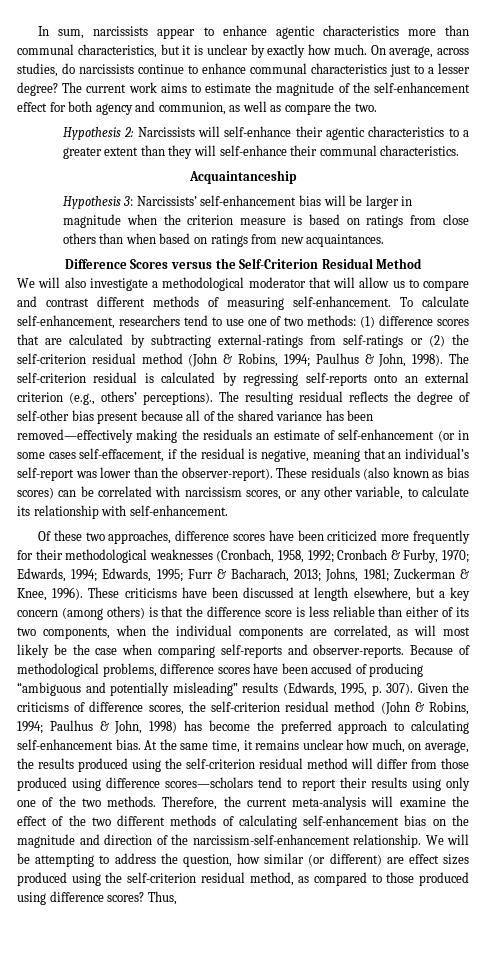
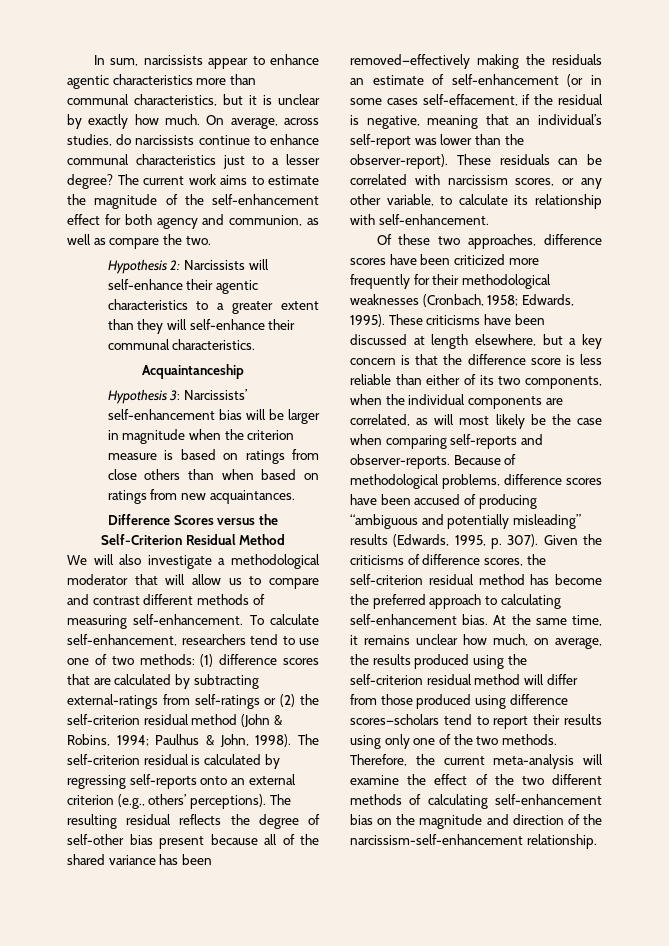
- These residuals (also known as bias scores) can be correlated with narcissism scores, or any other variable, to calculate its relationship with self-enhancement.
+ These residuals can be correlated with narcissism scores, or any other variable, to calculate its relationship with self-enhancement.
- Of these two approaches, difference scores have been criticized more frequently for their methodological weaknesses (Cronbach, 1958, 1992; Cronbach & Furby, 1970; Edwards, 1994; Edwards, 1995; Furr & Bacharach, 2013; Johns, 1981; Zuckerman & Knee, 1996).
+ Of these two approaches, difference scores have been criticized more frequently for their methodological weaknesses (Cronbach, 1958; Edwards, 1995).
- These criticisms have been discussed at length elsewhere, but a key concern (among others) is that the difference score is less reliable than either of its two components, when the individual components are correlated, as will most likely be the case when comparing self-reports and observer-reports.
+ These criticisms have been discussed at length elsewhere, but a key concern is that the difference score is less reliable than either of its two components, when the individual components are correlated, as will most likely be the case when comparing self-reports and observer-reports.
- Given the criticisms of difference scores, the self-criterion residual method (John & Robins, 1994; Paulhus & John, 1998) has become the preferred approach to calculating self-enhancement bias.
+ Given the criticisms of difference scores, the self-criterion residual method has become the preferred approach to calculating self-enhancement bias.
- We will be attempting to address the question, how similar (or different) are effect sizes produced using the self-criterion residual method, as compared to those produced using difference scores? Thus,

